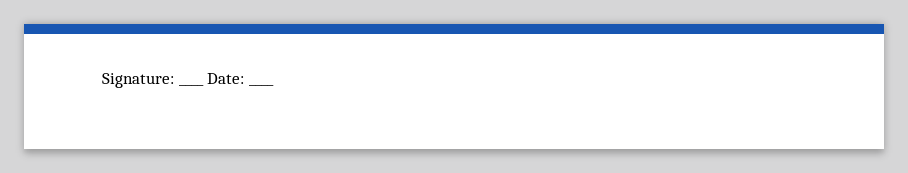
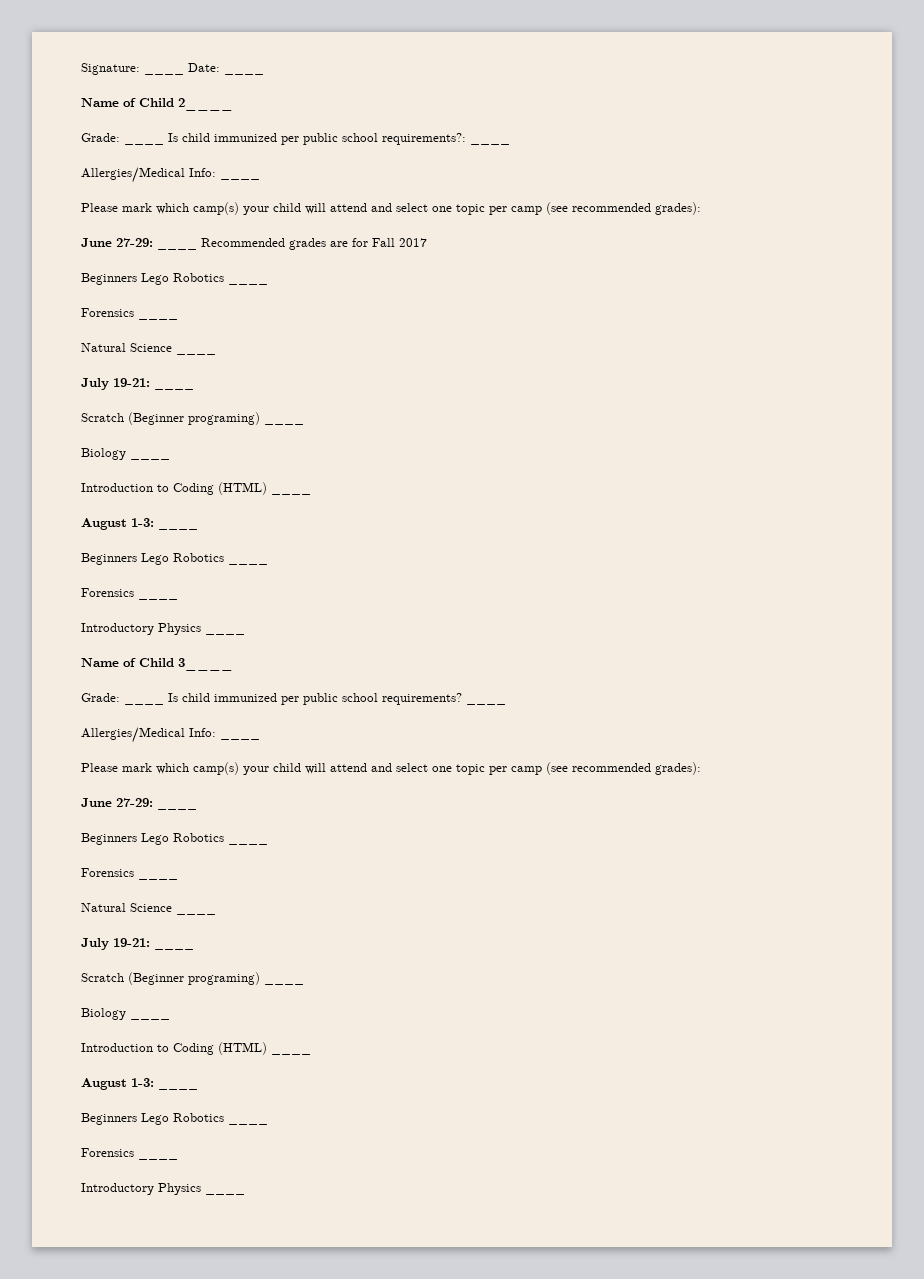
+ Name of Child 2____
+ Grade: ____ Is child immunized per public school requirements?: ____
+ Allergies/Medical Info: ____
+ Please mark which camp(s) your child will attend and select one topic per camp (see recommended grades):
+ June 27-29: ____ Recommended grades are for Fall 2017
+ Beginners Lego Robotics ____
+ Forensics ____
+ Natural Science ____
+ July 19-21: ____
+ Scratch (Beginner programing) ____
+ Biology ____
+ Introduction to Coding (HTML) ____
+ August 1-3: ____
+ Beginners Lego Robotics ____
+ Forensics ____
+ Introductory Physics ____
+ Name of Child 3____
+ Grade: ____ Is child immunized per public school requirements? ____
+ Allergies/Medical Info: ____
+ Please mark which camp(s) your child will attend and select one topic per camp (see recommended grades):
+ June 27-29: ____
+ Beginners Lego Robotics ____
+ Forensics ____
+ Natural Science ____
+ July 19-21: ____
+ Scratch (Beginner programing) ____
+ Biology ____
+ Introduction to Coding (HTML) ____
+ August 1-3: ____
+ Beginners Lego Robotics ____
+ Forensics ____
+ Introductory Physics ____

